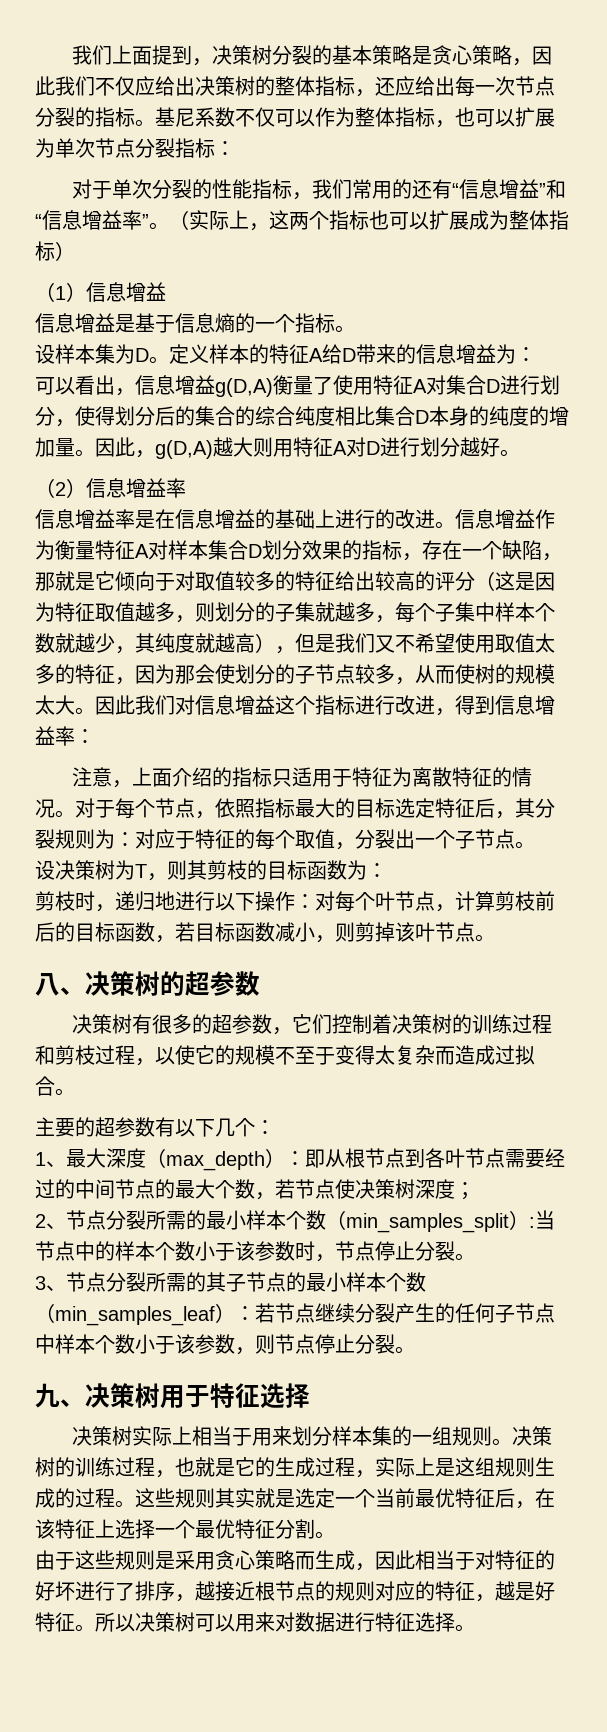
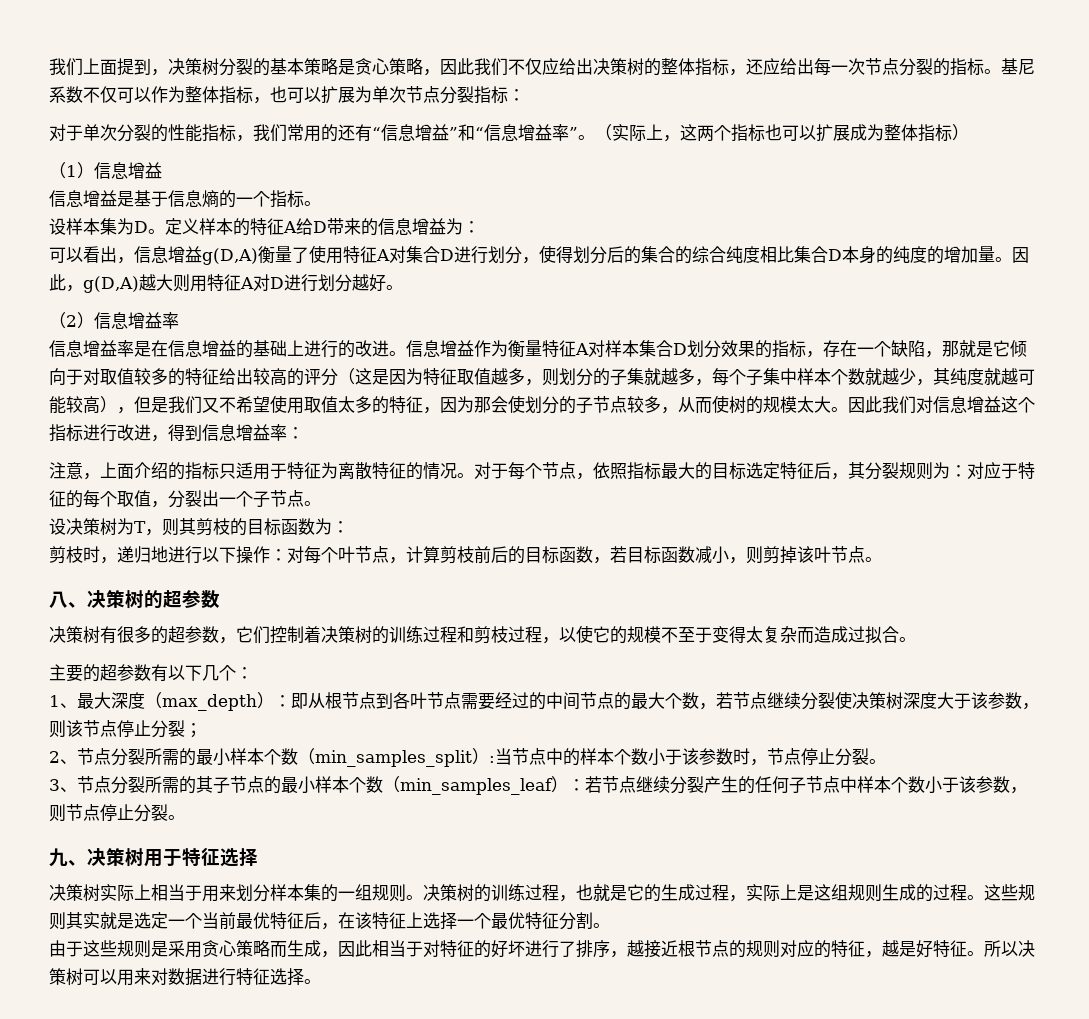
- 信息增益作为衡量特征A对样本集合D划分效果的指标，存在一个缺陷，那就是它倾向于对取值较多的特征给出较高的评分（这是因为特征取值越多，则划分的子集就越多，每个子集中样本个数就越少，其纯度就越高），但是我们又不希望使用取值太多的特征，因为那会使划分的子节点较多，从而使树的规模太大。
+ 信息增益作为衡量特征A对样本集合D划分效果的指标，存在一个缺陷，那就是它倾向于对取值较多的特征给出较高的评分（这是因为特征取值越多，则划分的子集就越多，每个子集中样本个数就越少，其纯度就越可能较高），但是我们又不希望使用取值太多的特征，因为那会使划分的子节点较多，从而使树的规模太大。
- 1、最大深度（max_depth）：即从根节点到各叶节点需要经过的中间节点的最大个数，若节点使决策树深度；
+ 1、最大深度（max_depth）：即从根节点到各叶节点需要经过的中间节点的最大个数，若节点继续分裂使决策树深度大于该参数，则该节点停止分裂；

